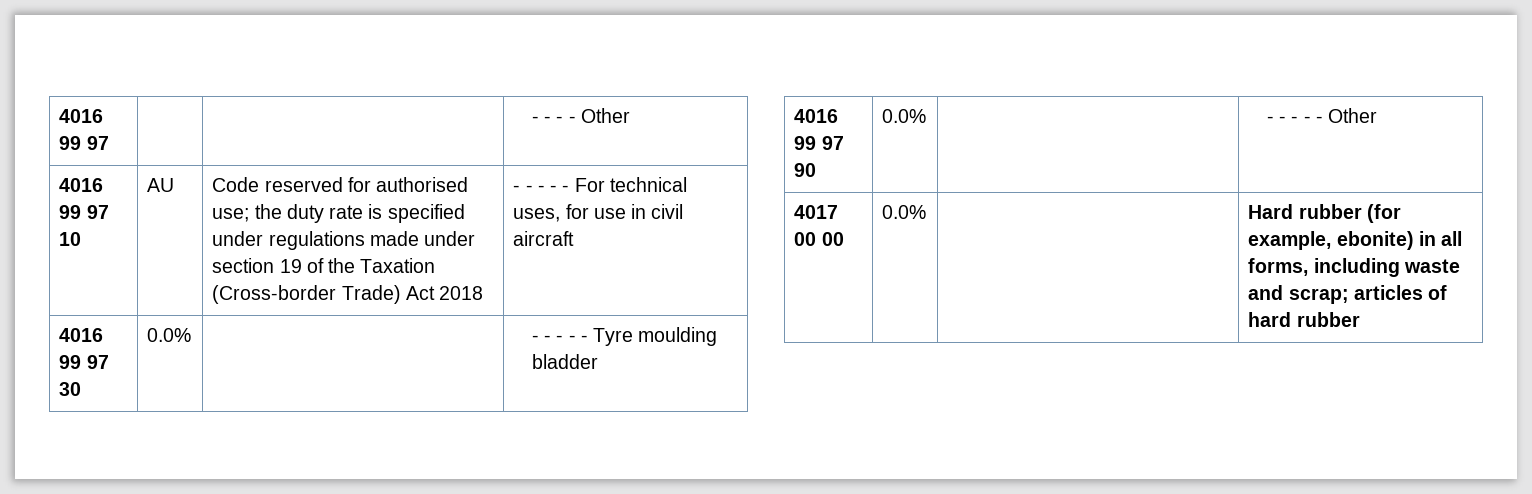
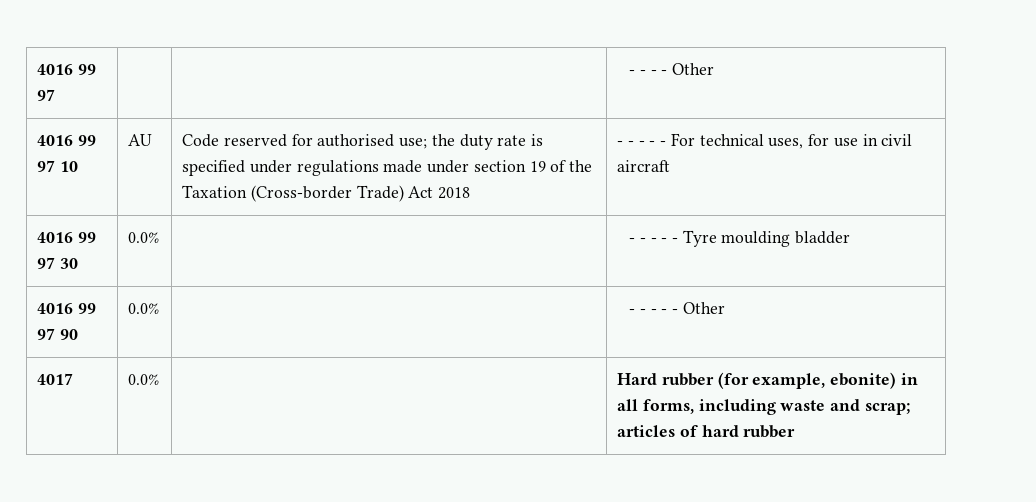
- 4017 00 00 | 0.0% | | Hard rubber (for example, ebonite) in all forms, including waste and scrap; articles of hard rubber
+ 4017 | 0.0% | | Hard rubber (for example, ebonite) in all forms, including waste and scrap; articles of hard rubber

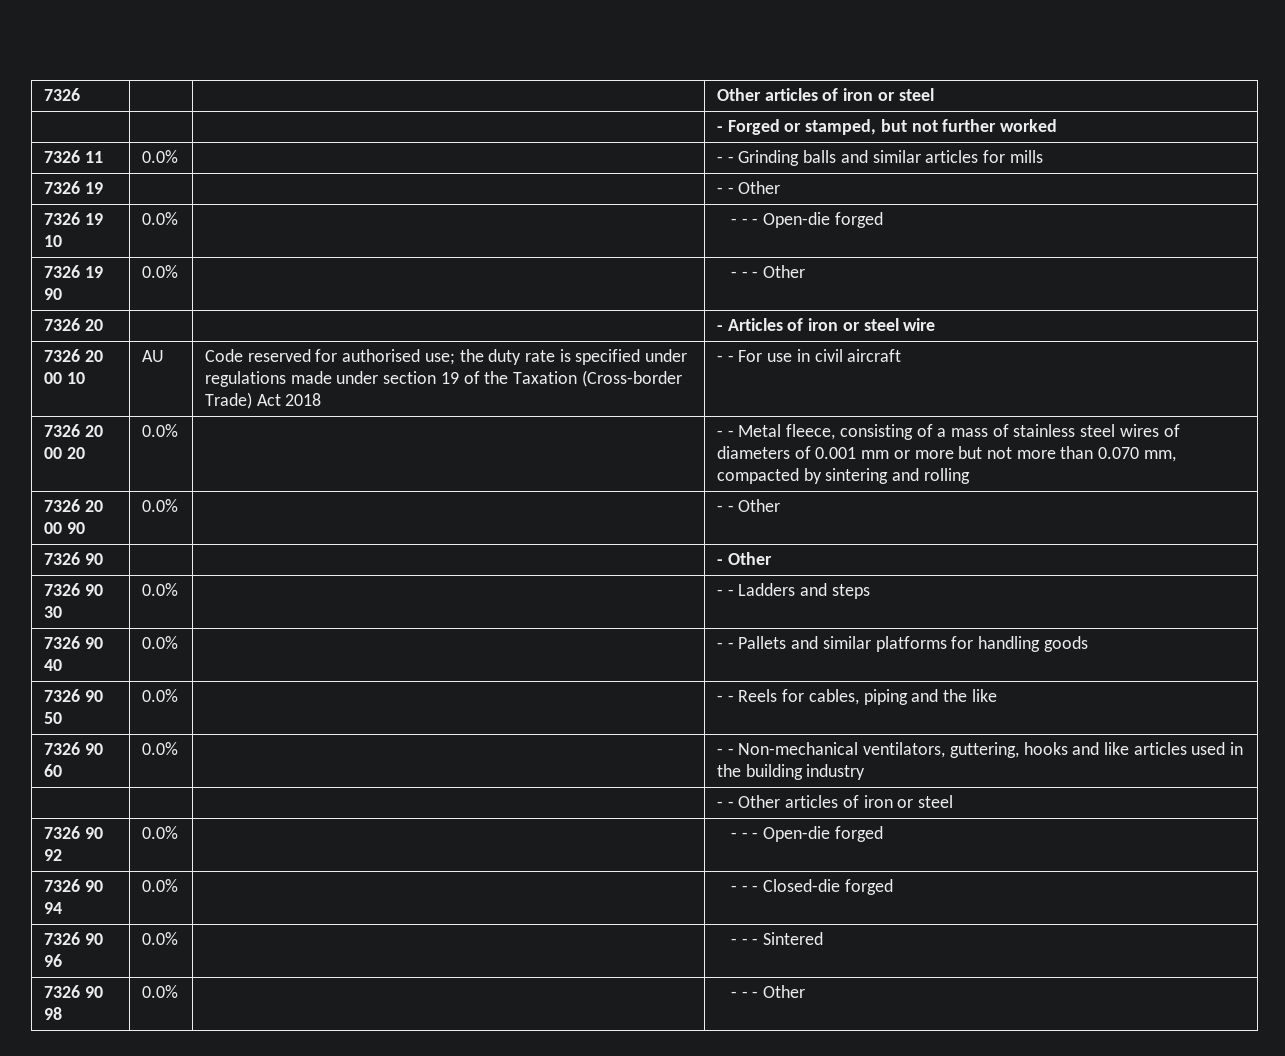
- 4016 99 97 | | | - - - - Other
- 4016 99 97 10 | AU | Code reserved for authorised use; the duty rate is specified under regulations made under section 19 of the Taxation (Cross-border Trade) Act 2018 | - - - - - For technical uses, for use in civil aircraft
- 4016 99 97 30 | 0.0% | | - - - - - Tyre moulding bladder
- 4016 99 97 90 | 0.0% | | - - - - - Other
- 4017 | 0.0% | | Hard rubber (for example, ebonite) in all forms, including waste and scrap; articles of hard rubber
+ 7326 | | | Other articles of iron or steel
+ | | | - Forged or stamped, but not further worked
+ 7326 11 | 0.0% | | - - Grinding balls and similar articles for mills
+ 7326 19 | | | - - Other
+ 7326 19 10 | 0.0% | | - - - Open-die forged
+ 7326 19 90 | 0.0% | | - - - Other
+ 7326 20 | | | - Articles of iron or steel wire
+ 7326 20 00 10 | AU | Code reserved for authorised use; the duty rate is specified under regulations made under section 19 of the Taxation (Cross-border Trade) Act 2018 | - - For use in civil aircraft
+ 7326 20 00 20 | 0.0% | | - - Metal fleece, consisting of a mass of stainless steel wires of diameters of 0.001 mm or more but not more than 0.070 mm, compacted by sintering and rolling
+ 7326 20 00 90 | 0.0% | | - - Other
+ 7326 90 | | | - Other
+ 7326 90 30 | 0.0% | | - - Ladders and steps
+ 7326 90 40 | 0.0% | | - - Pallets and similar platforms for handling goods
+ 7326 90 50 | 0.0% | | - - Reels for cables, piping and the like
+ 7326 90 60 | 0.0% | | - - Non-mechanical ventilators, guttering, hooks and like articles used in the building industry
+ | | | - - Other articles of iron or steel
+ 7326 90 92 | 0.0% | | - - - Open-die forged
+ 7326 90 94 | 0.0% | | - - - Closed-die forged
+ 7326 90 96 | 0.0% | | - - - Sintered
+ 7326 90 98 | 0.0% | | - - - Other

